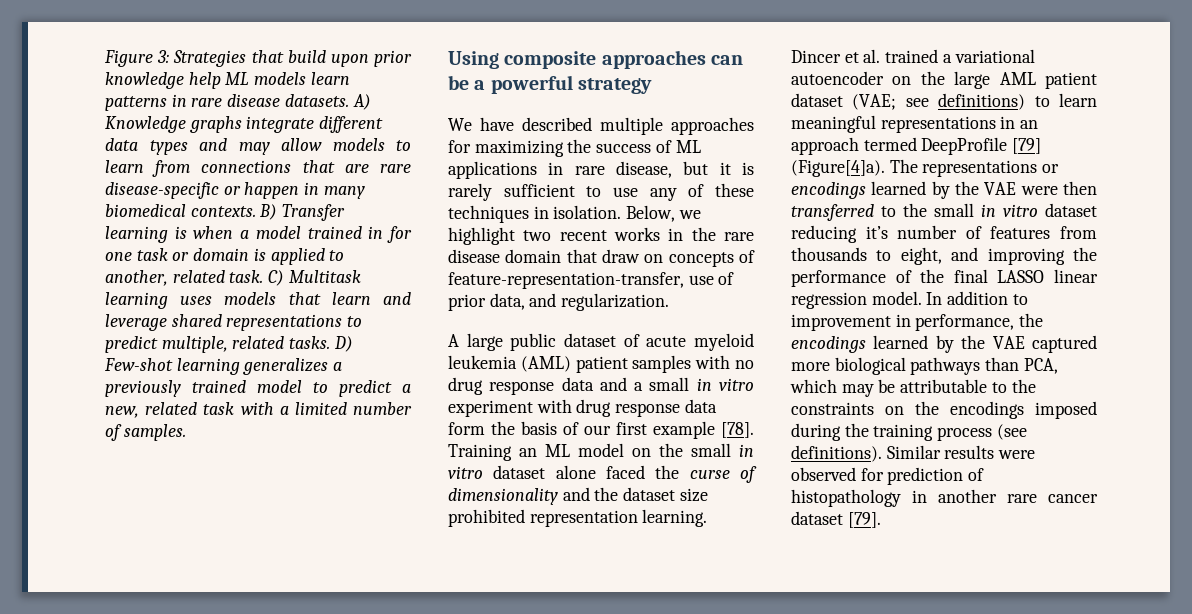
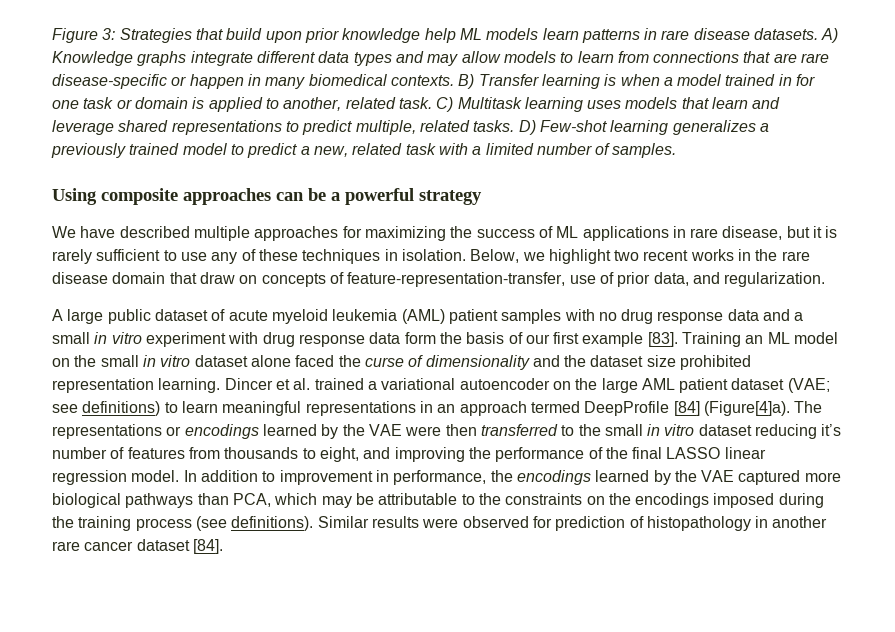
- A large public dataset of acute myeloid leukemia (AML) patient samples with no drug response data and a small in vitro experiment with drug response data form the basis of our first example [78].
+ A large public dataset of acute myeloid leukemia (AML) patient samples with no drug response data and a small in vitro experiment with drug response data form the basis of our first example [83].
- Dincer et al. trained a variational autoencoder on the large AML patient dataset (VAE; see definitions) to learn meaningful representations in an approach termed DeepProfile [79] (Figure[4]a).
+ Dincer et al. trained a variational autoencoder on the large AML patient dataset (VAE; see definitions) to learn meaningful representations in an approach termed DeepProfile [84] (Figure[4]a).
- Similar results were observed for prediction of histopathology in another rare cancer dataset [79].
+ Similar results were observed for prediction of histopathology in another rare cancer dataset [84].

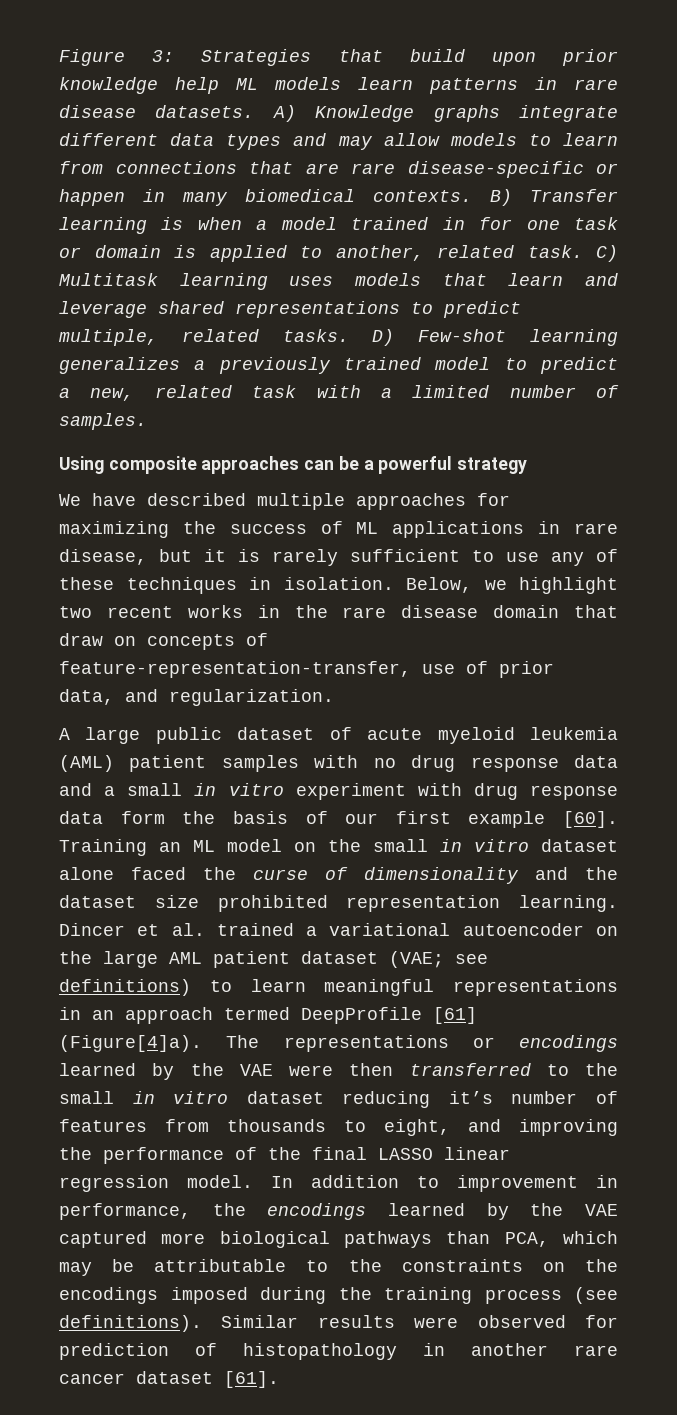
- A large public dataset of acute myeloid leukemia (AML) patient samples with no drug response data and a small in vitro experiment with drug response data form the basis of our first example [83].
+ A large public dataset of acute myeloid leukemia (AML) patient samples with no drug response data and a small in vitro experiment with drug response data form the basis of our first example [60].
- Dincer et al. trained a variational autoencoder on the large AML patient dataset (VAE; see definitions) to learn meaningful representations in an approach termed DeepProfile [84] (Figure[4]a).
+ Dincer et al. trained a variational autoencoder on the large AML patient dataset (VAE; see definitions) to learn meaningful representations in an approach termed DeepProfile [61] (Figure[4]a).
- Similar results were observed for prediction of histopathology in another rare cancer dataset [84].
+ Similar results were observed for prediction of histopathology in another rare cancer dataset [61].

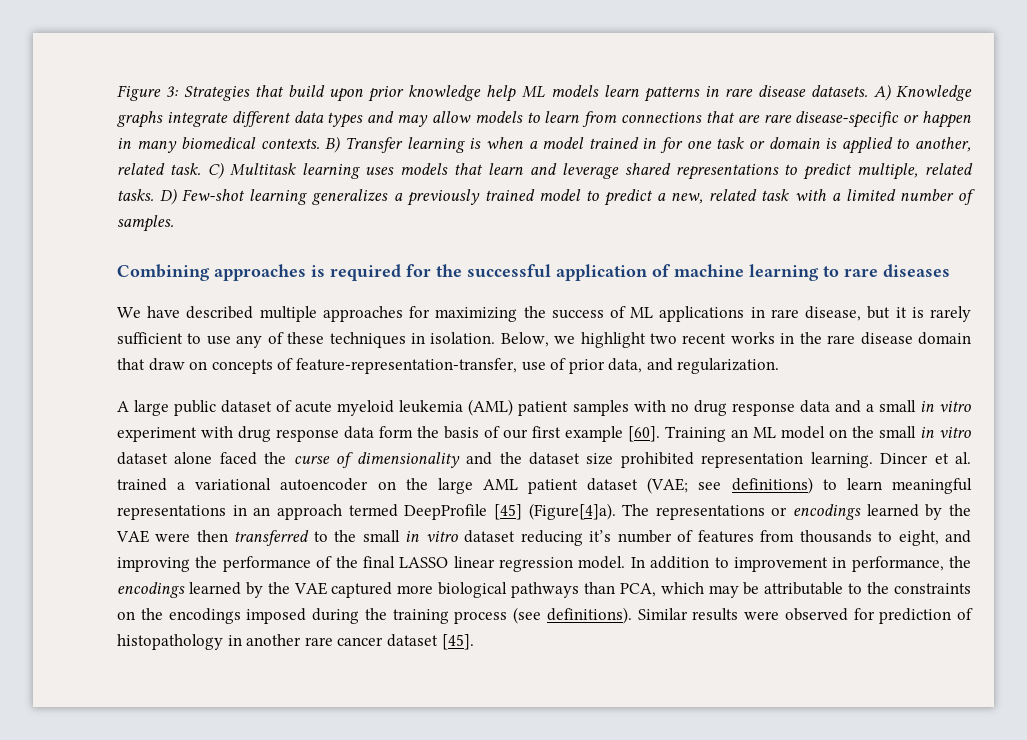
- Using composite approaches can be a powerful strategy
+ Combining approaches is required for the successful application of machine learning to rare diseases
- Dincer et al. trained a variational autoencoder on the large AML patient dataset (VAE; see definitions) to learn meaningful representations in an approach termed DeepProfile [61] (Figure[4]a).
+ Dincer et al. trained a variational autoencoder on the large AML patient dataset (VAE; see definitions) to learn meaningful representations in an approach termed DeepProfile [45] (Figure[4]a).
- Similar results were observed for prediction of histopathology in another rare cancer dataset [61].
+ Similar results were observed for prediction of histopathology in another rare cancer dataset [45].

